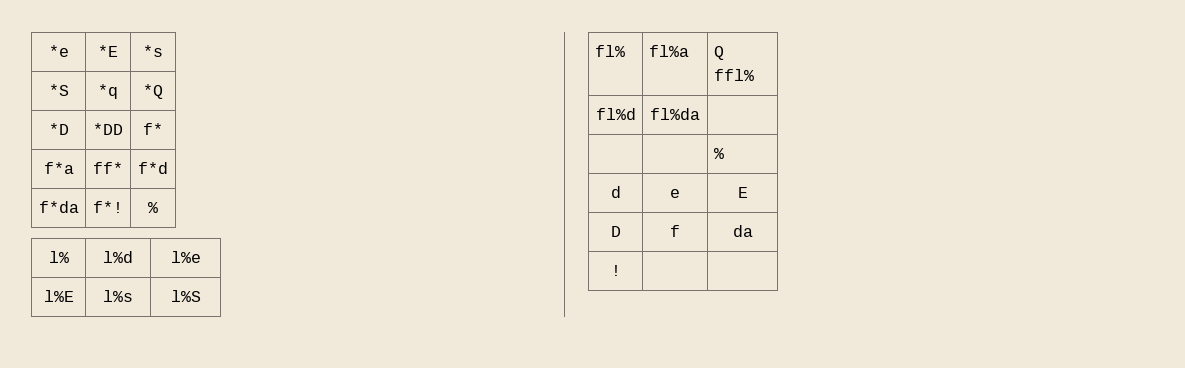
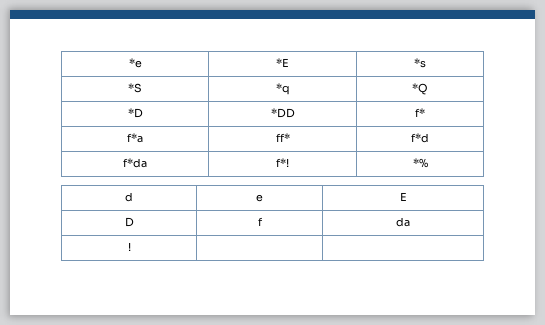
- f*da | f*! | %
- l% | l%d | l%e
- l%E | l%s | l%S
- fl% | fl%a | Q ffl%
- fl%d | fl%da |
- | | %
+ f*da | f*! | *%

